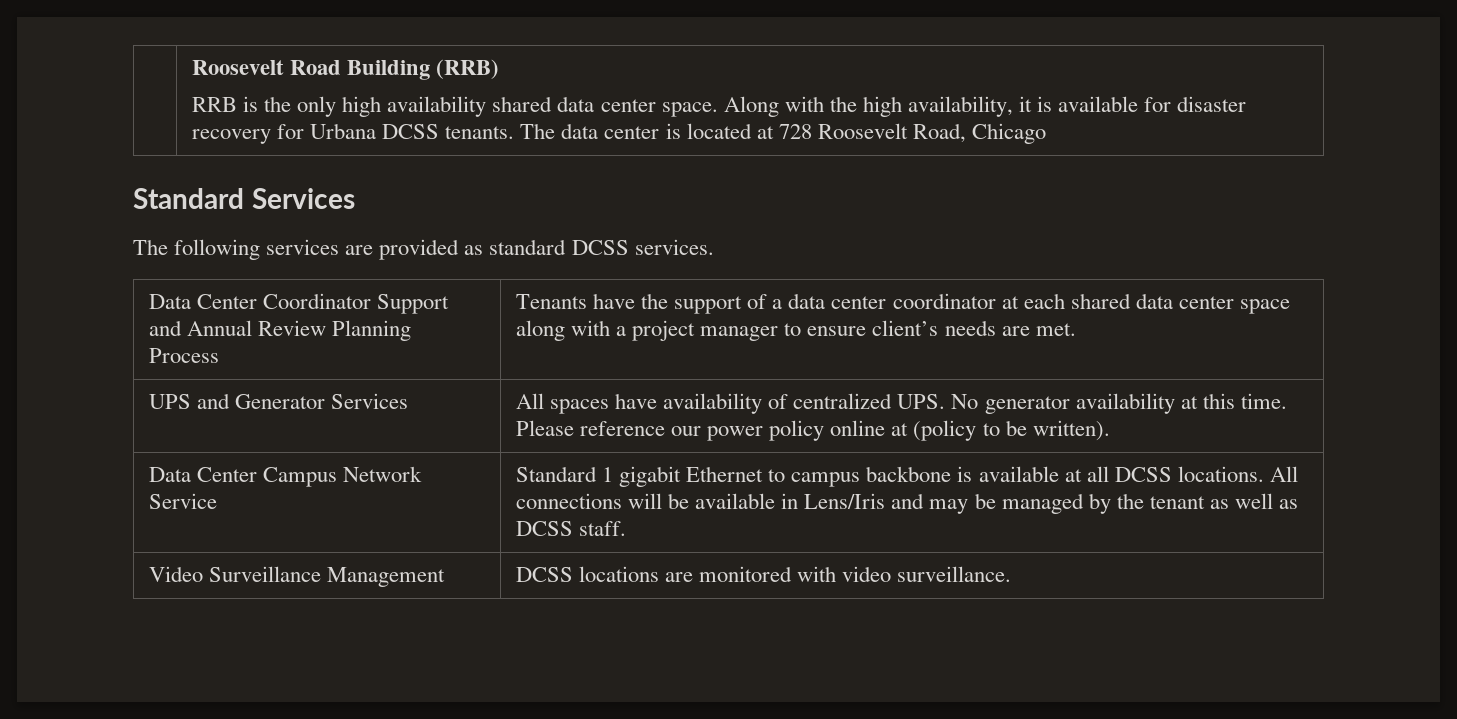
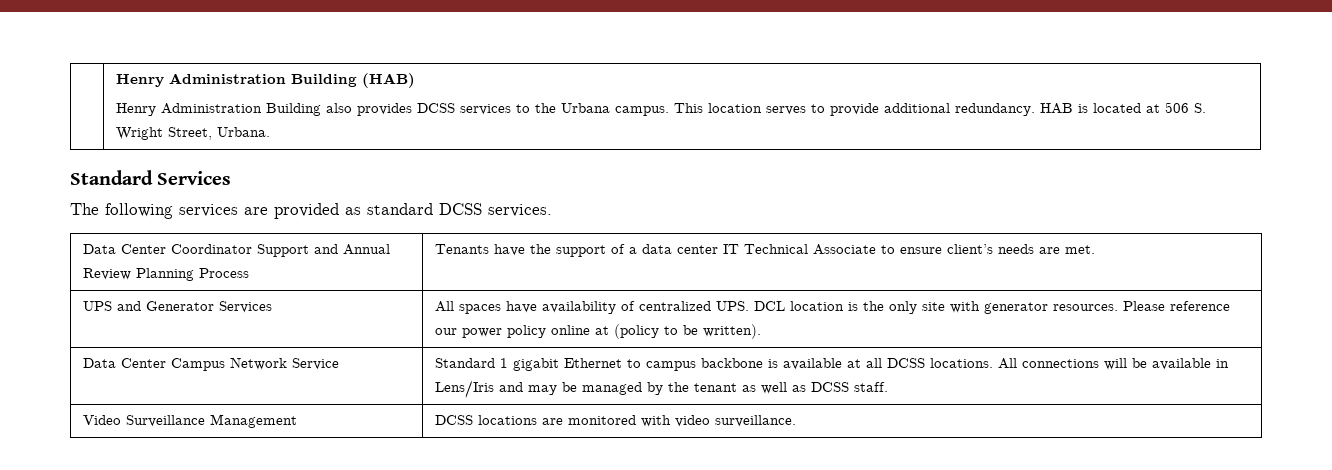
- | Roosevelt Road Building (RRB)
- RRB is the only high availability shared data center space. Along with the high availability, it is available for disaster recovery for Urbana DCSS tenants. The data center is located at 728 Roosevelt Road, Chicago
+ | Henry Administration Building (HAB)
+ Henry Administration Building also provides DCSS services to the Urbana campus. This location serves to provide additional redundancy. HAB is located at 506 S. Wright Street, Urbana.
- Data Center Coordinator Support and Annual Review Planning Process | Tenants have the support of a data center coordinator at each shared data center space along with a project manager to ensure client’s needs are met.
+ Data Center Coordinator Support and Annual Review Planning Process | Tenants have the support of a data center IT Technical Associate to ensure client’s needs are met.
- UPS and Generator Services | All spaces have availability of centralized UPS. No generator availability at this time. Please reference our power policy online at (policy to be written).
+ UPS and Generator Services | All spaces have availability of centralized UPS. DCL location is the only site with generator resources. Please reference our power policy online at (policy to be written).

